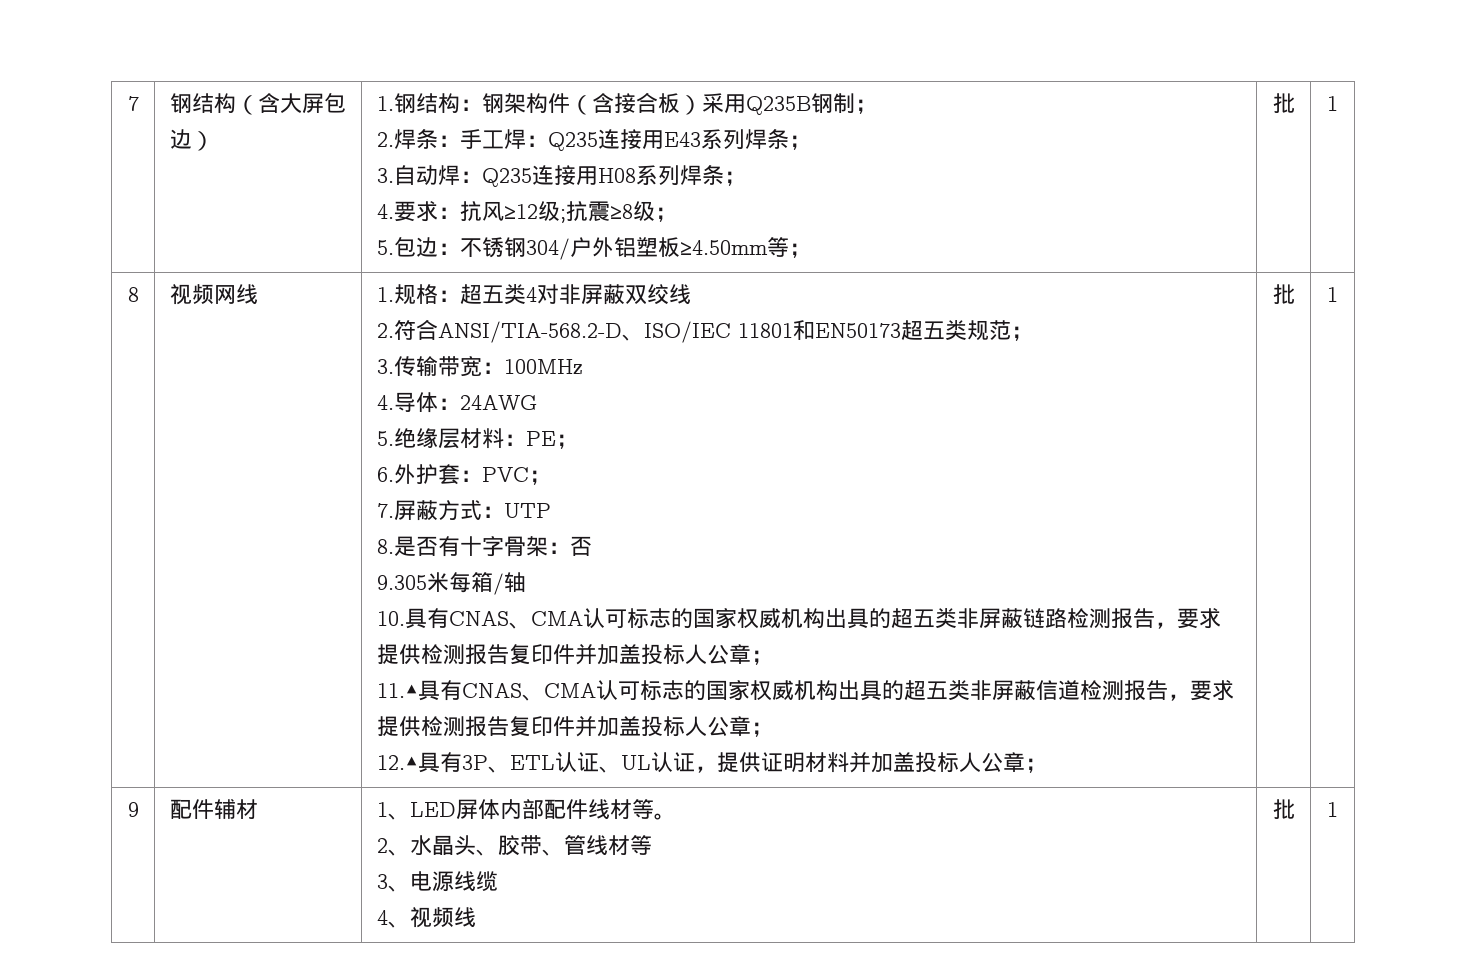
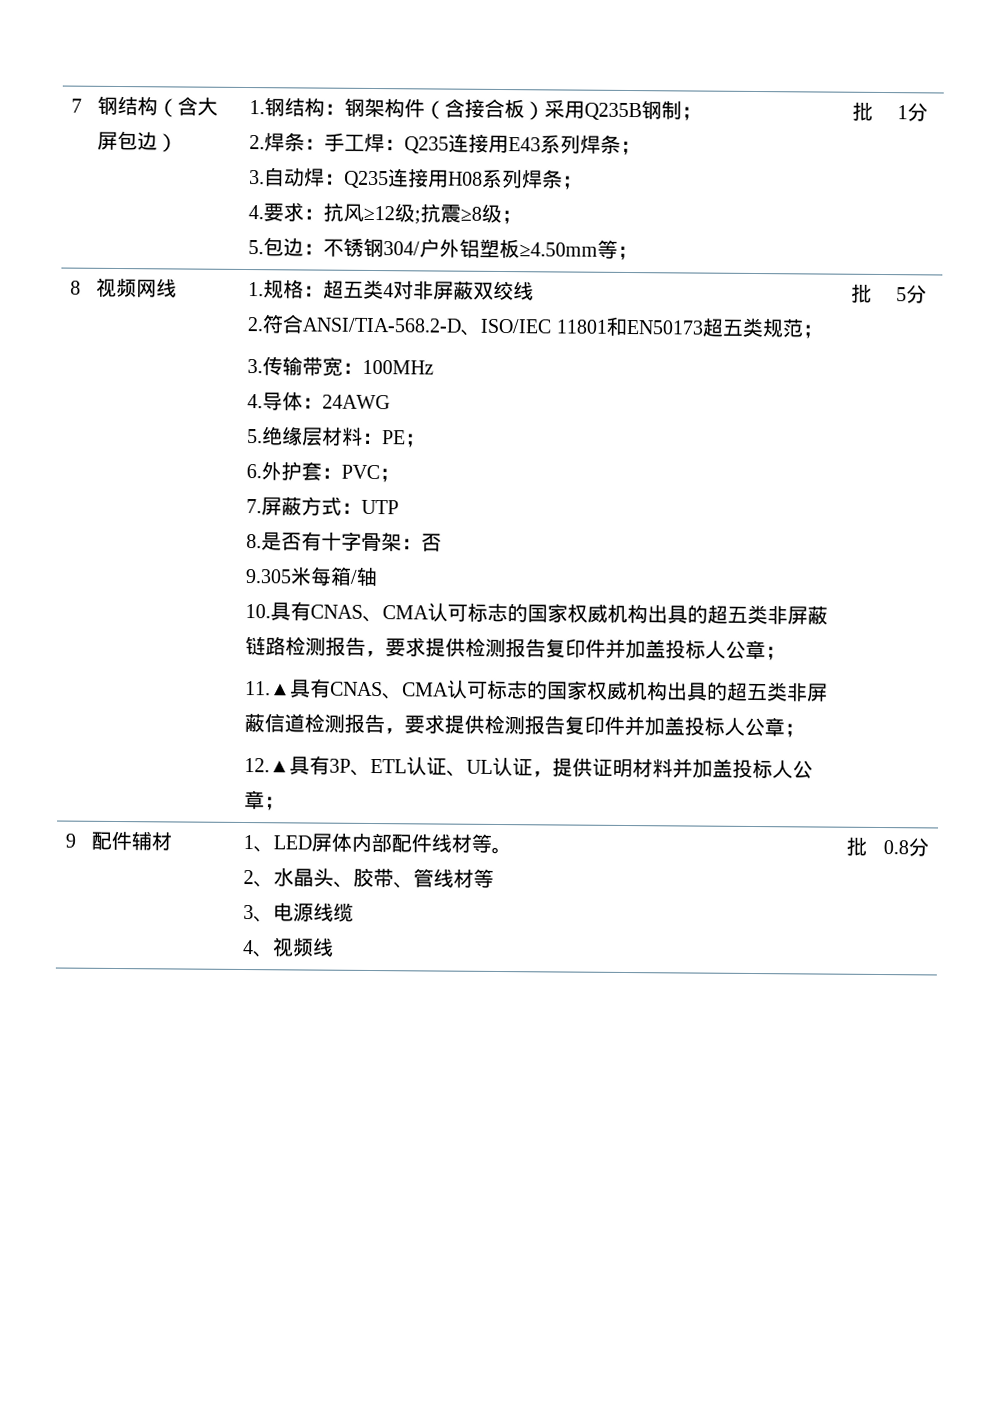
- 5.包边：不锈钢304/户外铝塑板≥4.50mm等； | 批 | 1
+ 5.包边：不锈钢304/户外铝塑板≥4.50mm等； | 批 | 1分
- 12.▲具有3P、ETL认证、UL认证，提供证明材料并加盖投标人公章； | 批 | 1
+ 12.▲具有3P、ETL认证、UL认证，提供证明材料并加盖投标人公章； | 批 | 5分
  9 | 配件辅材 | 1、LED屏体内部配件线材等。
  2、水晶头、胶带、管线材等
  3、电源线缆
- 4、视频线 | 批 | 1
+ 4、视频线 | 批 | 0.8分

